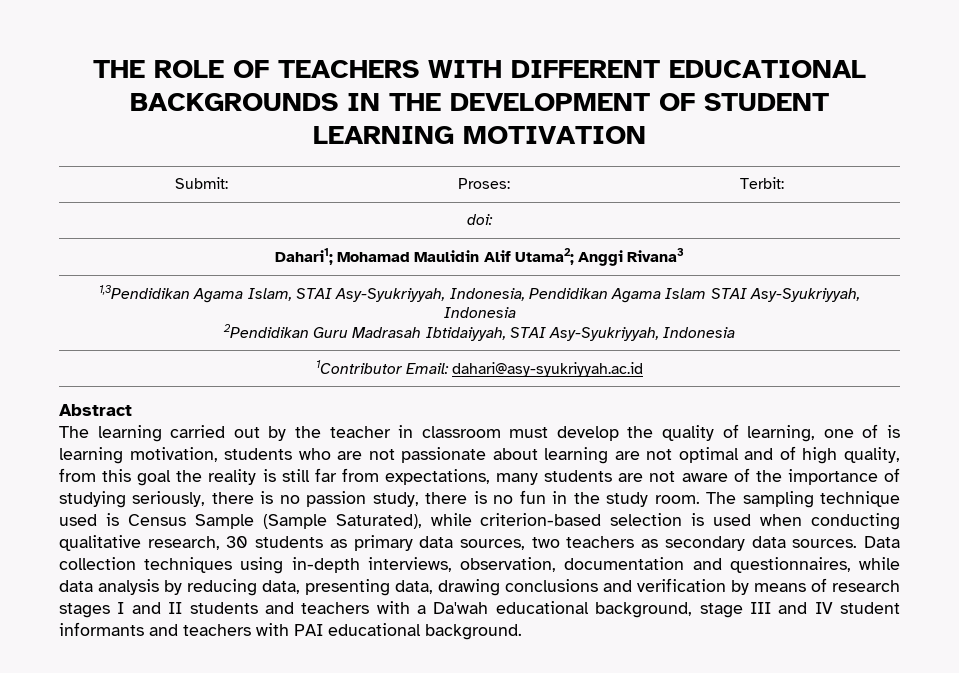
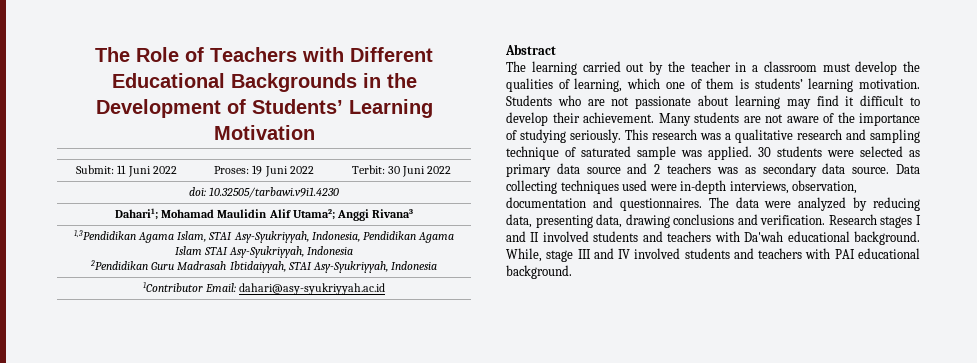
- THE ROLE OF TEACHERS WITH DIFFERENT EDUCATIONAL BACKGROUNDS IN THE DEVELOPMENT OF STUDENT LEARNING MOTIVATION
- Submit: | Proses: | Terbit:
+ The Role of Teachers with Different Educational Backgrounds in the Development of Students’ Learning Motivation
+ Submit: 11 Juni 2022 | Proses: 19 Juni 2022 | Terbit: 30 Juni 2022
- doi:
+ doi: 10.32505/tarbawi.v9i1.4230
- The learning carried out by the teacher in classroom must develop the quality of learning, one of is learning motivation, students who are not passionate about learning are not optimal and of high quality, from this goal the reality is still far from expectations, many students are not aware of the importance of studying seriously, there is no passion study, there is no fun in the study room. The sampling technique used is Census Sample (Sample Saturated), while criterion-based selection is used when conducting qualitative research, 30 students as primary data sources, two teachers as secondary data sources. Data collection techniques using in-depth interviews, observation, documentation and questionnaires, while data analysis by reducing data, presenting data, drawing conclusions and verification by means of research stages I and II students and teachers with a Da'wah educational background, stage III and IV student informants and teachers with PAI educational background.
+ The learning carried out by the teacher in a classroom must develop the qualities of learning, which one of them is students’ learning motivation. Students who are not passionate about learning may find it difficult to develop their achievement. Many students are not aware of the importance of studying seriously. This research was a qualitative research and sampling technique of saturated sample was applied. 30 students were selected as primary data source and 2 teachers was as secondary data source. Data collecting techniques used were in-depth interviews, observation, documentation and questionnaires. The data were analyzed by reducing data, presenting data, drawing conclusions and verification. Research stages I and II involved students and teachers with Da'wah educational background. While, stage III and IV involved students and teachers with PAI educational background.

